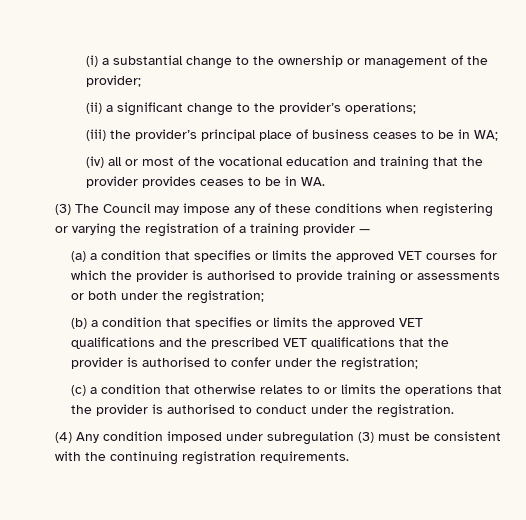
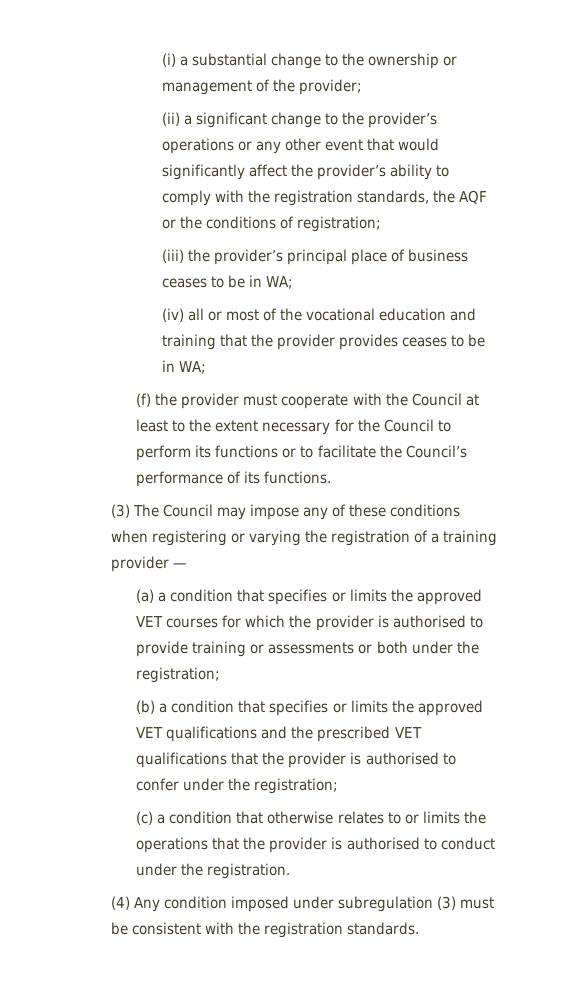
- (ii) a significant change to the provider’s operations;
+ (ii) a significant change to the provider’s operations or any other event that would significantly affect the provider’s ability to comply with the registration standards, the AQF or the conditions of registration;
- (iv) all or most of the vocational education and training that the provider provides ceases to be in WA.
+ (iv) all or most of the vocational education and training that the provider provides ceases to be in WA;
+ (f) the provider must cooperate with the Council at least to the extent necessary for the Council to perform its functions or to facilitate the Council’s performance of its functions.
- (4) Any condition imposed under subregulation (3) must be consistent with the continuing registration requirements.
+ (4) Any condition imposed under subregulation (3) must be consistent with the registration standards.

